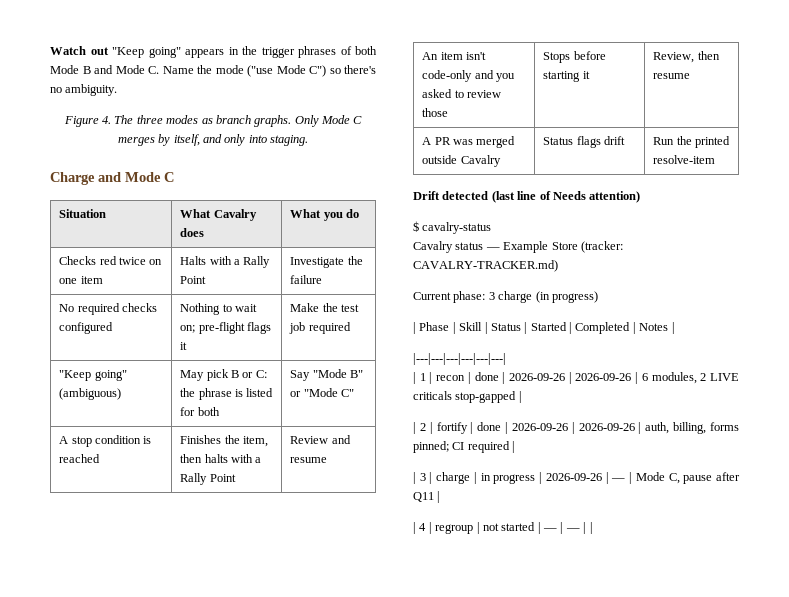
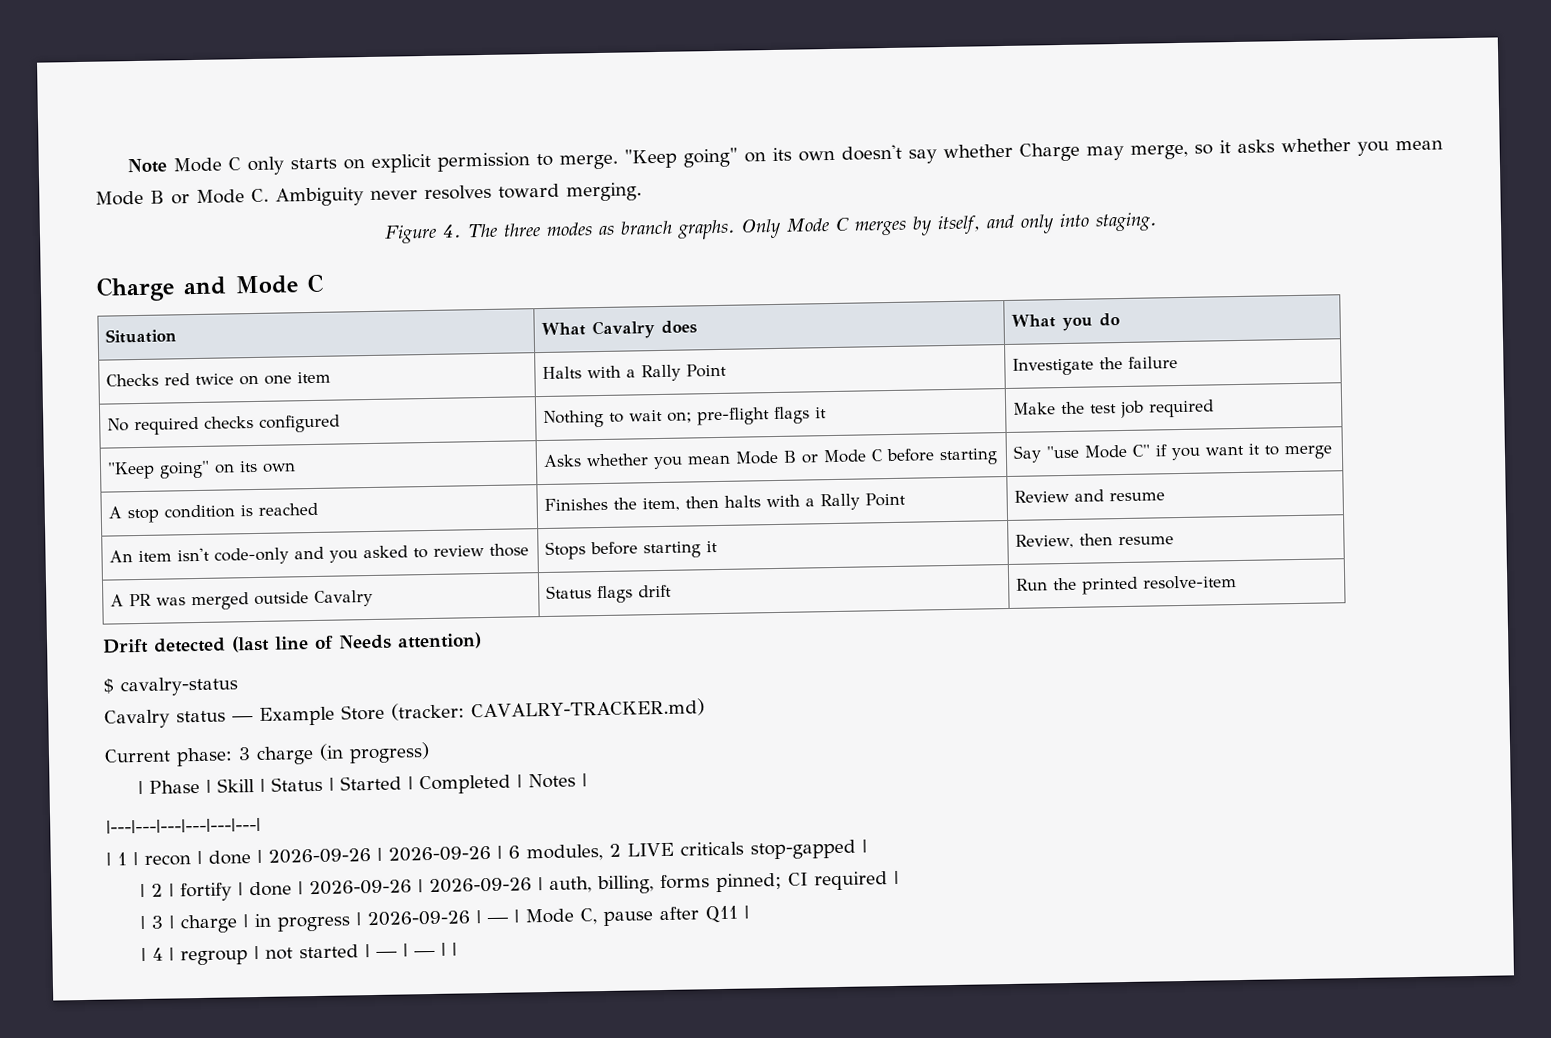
- Watch out "Keep going" appears in the trigger phrases of both Mode B and Mode C. Name the mode ("use Mode C") so there's no ambiguity.
+ Note Mode C only starts on explicit permission to merge. "Keep going" on its own doesn't say whether Charge may merge, so it asks whether you mean Mode B or Mode C. Ambiguity never resolves toward merging.
- "Keep going" (ambiguous) | May pick B or C: the phrase is listed for both | Say "Mode B" or "Mode C"
+ "Keep going" on its own | Asks whether you mean Mode B or Mode C before starting | Say "use Mode C" if you want it to merge

